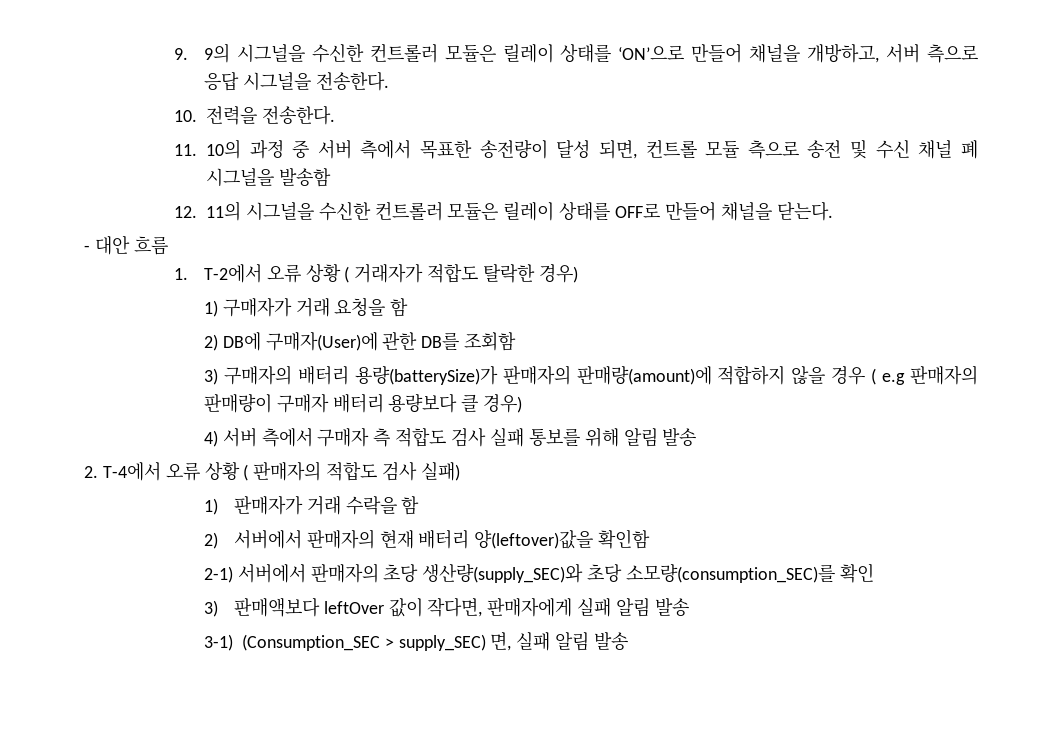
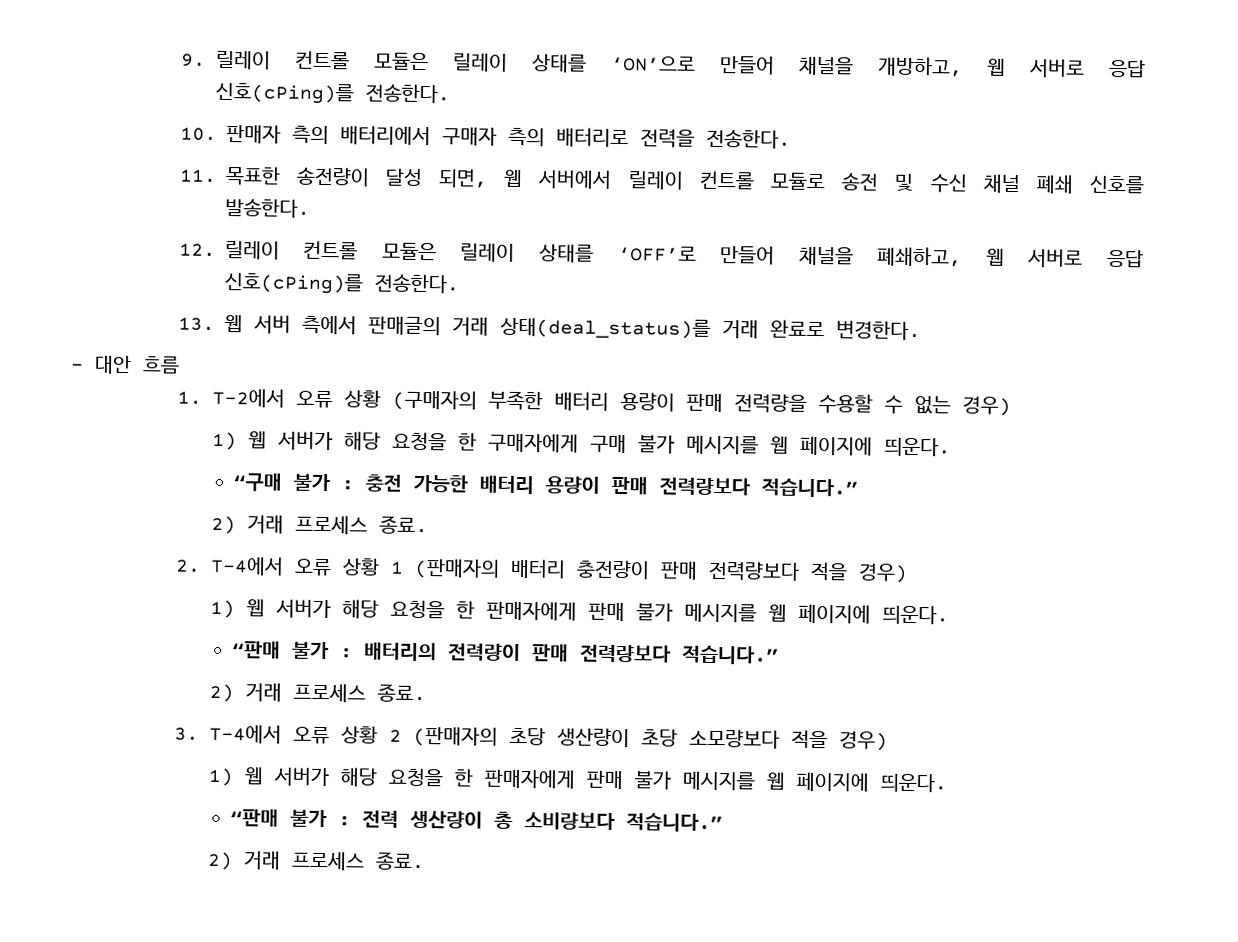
- 9. 9의 시그널을 수신한 컨트롤러 모듈은 릴레이 상태를 ‘ON’으로 만들어 채널을 개방하고, 서버 측으로 응답 시그널을 전송한다.
- 10. 전력을 전송한다.
- 11. 10의 과정 중 서버 측에서 목표한 송전량이 달성 되면, 컨트롤 모듈 측으로 송전 및 수신 채널 폐 시그널을 발송함
- 12. 11의 시그널을 수신한 컨트롤러 모듈은 릴레이 상태를 OFF로 만들어 채널을 닫는다.
+ 9. 릴레이 컨트롤 모듈은 릴레이 상태를 ‘ON’으로 만들어 채널을 개방하고, 웹 서버로 응답 신호(cPing)를 전송한다.
+ 10. 판매자 측의 배터리에서 구매자 측의 배터리로 전력을 전송한다.
+ 11. 목표한 송전량이 달성 되면, 웹 서버에서 릴레이 컨트롤 모듈로 송전 및 수신 채널 폐쇄 신호를 발송한다.
+ 12. 릴레이 컨트롤 모듈은 릴레이 상태를 ‘OFF’로 만들어 채널을 폐쇄하고, 웹 서버로 응답 신호(cPing)를 전송한다.
+ 13. 웹 서버 측에서 판매글의 거래 상태(deal_status)를 거래 완료로 변경한다.
- 1. T-2에서 오류 상황 ( 거래자가 적합도 탈락한 경우)
- 1) 구매자가 거래 요청을 함
- 2) DB에 구매자(User)에 관한 DB를 조회함
- 3) 구매자의 배터리 용량(batterySize)가 판매자의 판매량(amount)에 적합하지 않을 경우 ( e.g 판매자의 판매량이 구매자 배터리 용량보다 클 경우)
- 4) 서버 측에서 구매자 측 적합도 검사 실패 통보를 위해 알림 발송
- 2. T-4에서 오류 상황 ( 판매자의 적합도 검사 실패)
- 1) 판매자가 거래 수락을 함
- 2) 서버에서 판매자의 현재 배터리 양(leftover)값을 확인함
- 2-1) 서버에서 판매자의 초당 생산량(supply_SEC)와 초당 소모량(consumption_SEC)를 확인
- 3) 판매액보다 leftOver 값이 작다면, 판매자에게 실패 알림 발송
- 3-1) (Consumption_SEC > supply_SEC) 면, 실패 알림 발송
+ 1. T-2에서 오류 상황 (구매자의 부족한 배터리 용량이 판매 전력량을 수용할 수 없는 경우)
+ 1) 웹 서버가 해당 요청을 한 구매자에게 구매 불가 메시지를 웹 페이지에 띄운다.
+ “구매 불가 : 충전 가능한 배터리 용량이 판매 전력량보다 적습니다.”
+ 2) 거래 프로세스 종료.
+ 2. T-4에서 오류 상황 1 (판매자의 배터리 충전량이 판매 전력량보다 적을 경우)
+ 1) 웹 서버가 해당 요청을 한 판매자에게 판매 불가 메시지를 웹 페이지에 띄운다.
+ “판매 불가 : 배터리의 전력량이 판매 전력량보다 적습니다.”
+ 2) 거래 프로세스 종료.
+ 3. T-4에서 오류 상황 2 (판매자의 초당 생산량이 초당 소모량보다 적을 경우)
+ 1) 웹 서버가 해당 요청을 한 판매자에게 판매 불가 메시지를 웹 페이지에 띄운다.
+ “판매 불가 : 전력 생산량이 총 소비량보다 적습니다.”
+ 2) 거래 프로세스 종료.

